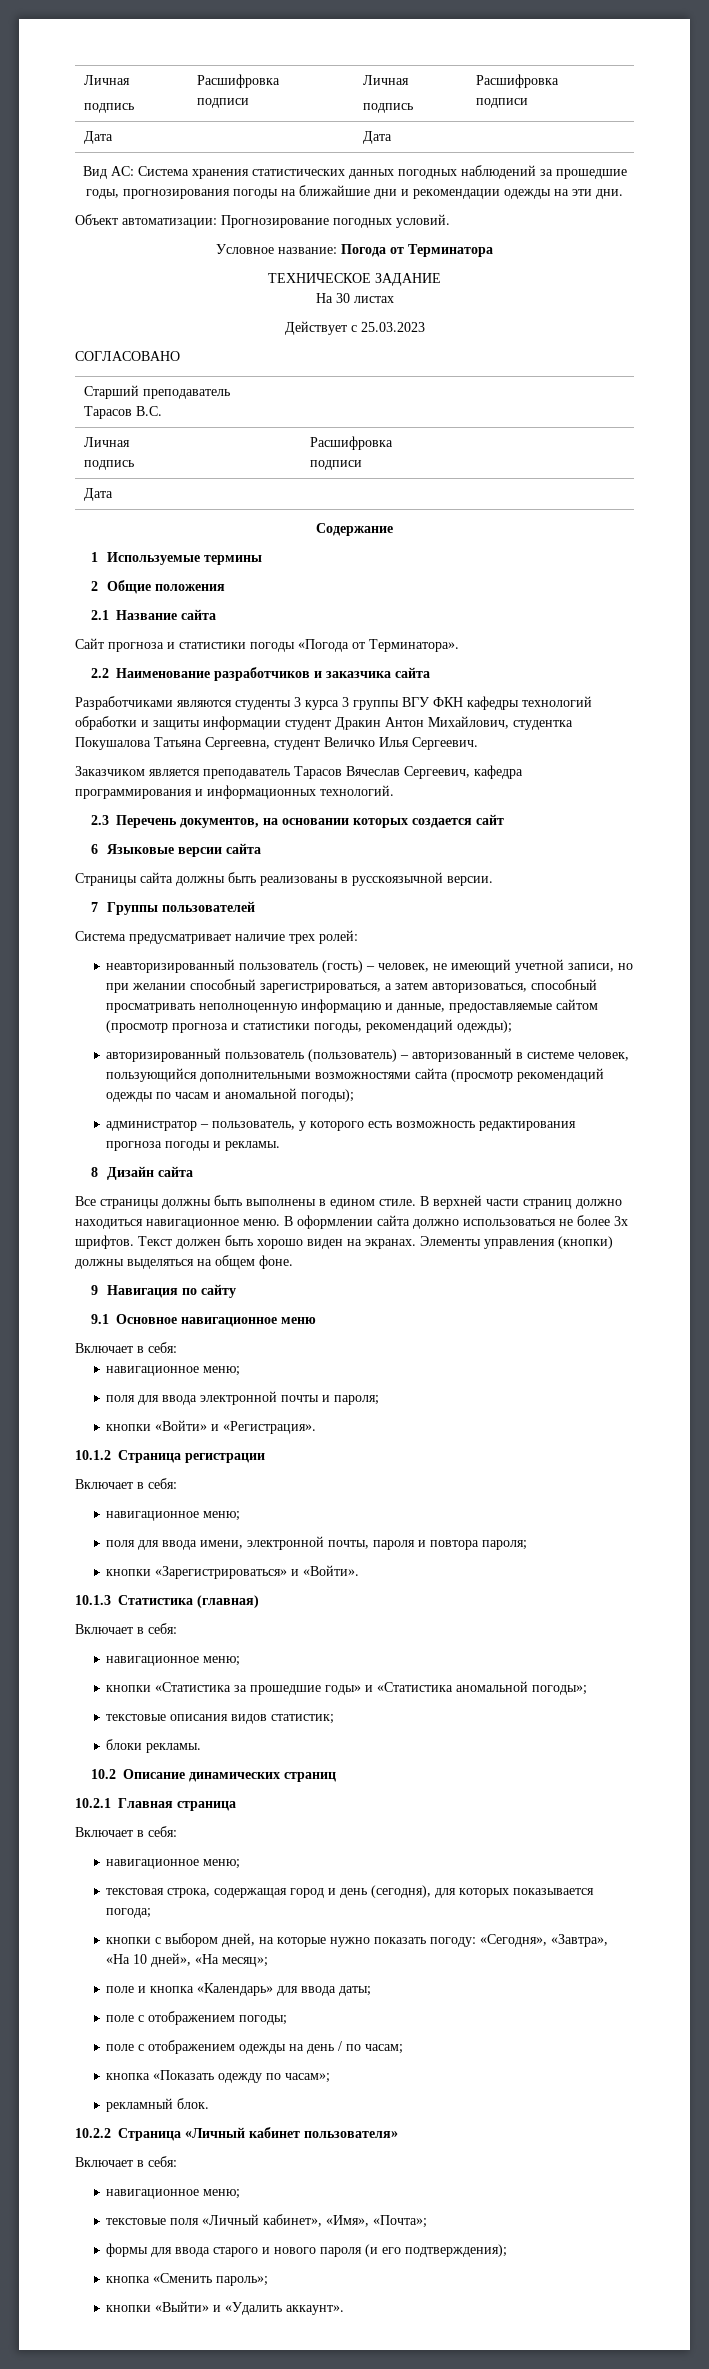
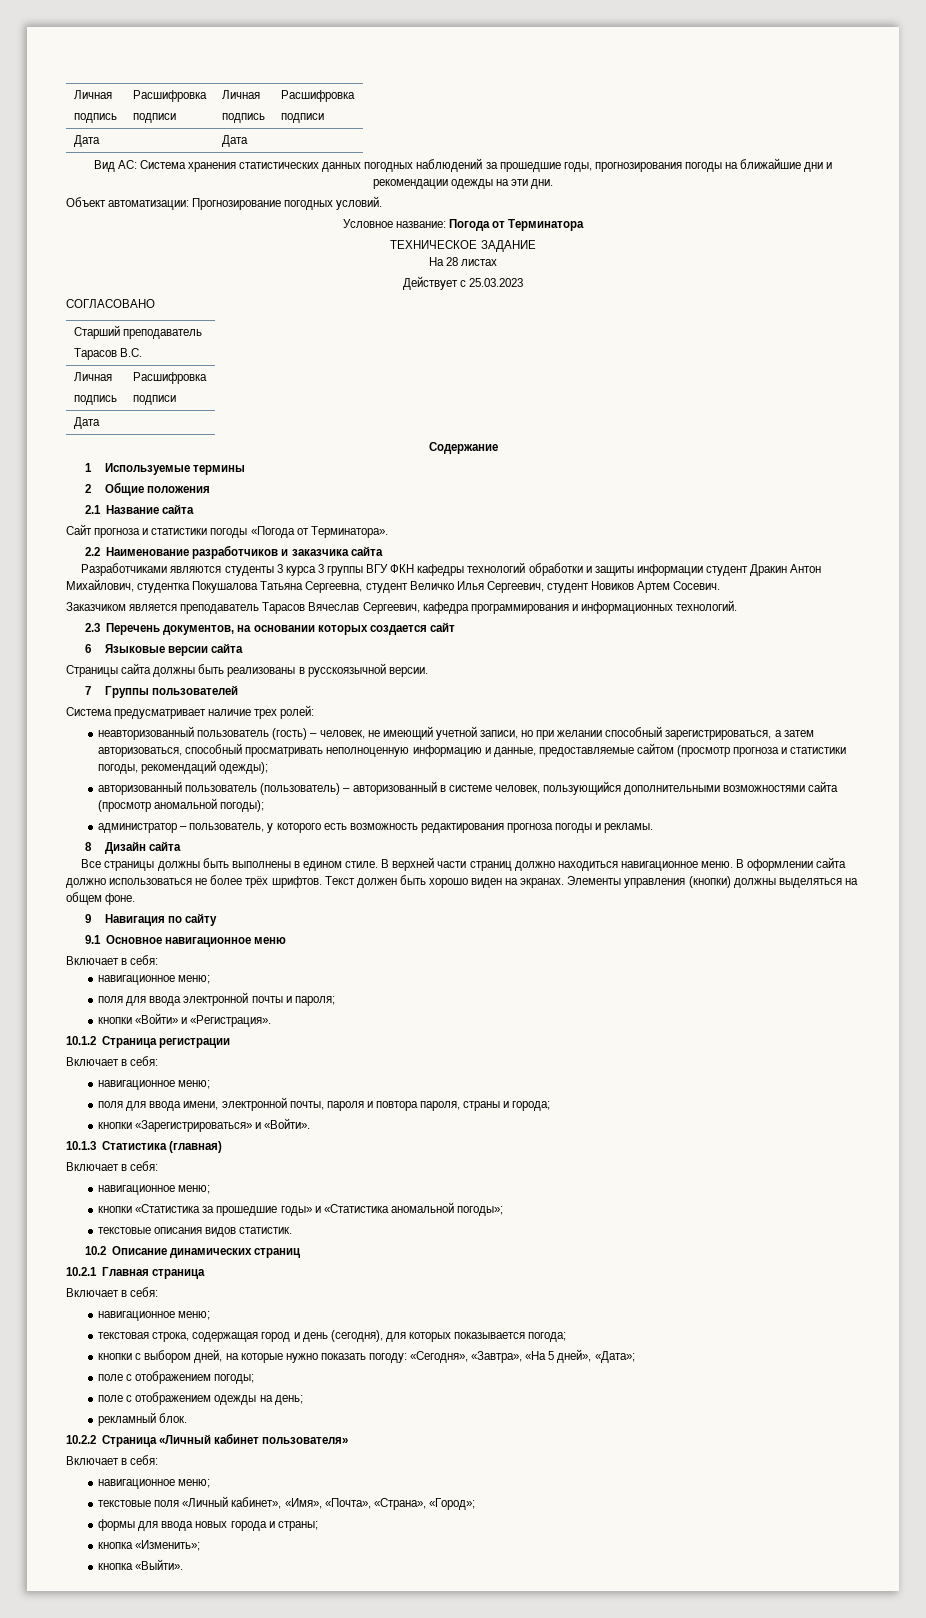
- На 30 листах
+ На 28 листах
- Разработчиками являются студенты 3 курса 3 группы ВГУ ФКН кафедры технологий обработки и защиты информации студент Дракин Антон Михайлович, студентка Покушалова Татьяна Сергеевна, студент Величко Илья Сергеевич.
+ Разработчиками являются студенты 3 курса 3 группы ВГУ ФКН кафедры технологий обработки и защиты информации студент Дракин Антон Михайлович, студентка Покушалова Татьяна Сергеевна, студент Величко Илья Сергеевич, студент Новиков Артем Сосевич.
- неавторизированный пользователь (гость) – человек, не имеющий учетной записи, но при желании способный зарегистрироваться, а затем авторизоваться, способный просматривать неполноценную информацию и данные, предоставляемые сайтом (просмотр прогноза и статистики погоды, рекомендаций одежды);
+ неавторизованный пользователь (гость) – человек, не имеющий учетной записи, но при желании способный зарегистрироваться, а затем авторизоваться, способный просматривать неполноценную информацию и данные, предоставляемые сайтом (просмотр прогноза и статистики погоды, рекомендаций одежды);
- авторизированный пользователь (пользователь) – авторизованный в системе человек, пользующийся дополнительными возможностями сайта (просмотр рекомендаций одежды по часам и аномальной погоды);
+ авторизованный пользователь (пользователь) – авторизованный в системе человек, пользующийся дополнительными возможностями сайта (просмотр аномальной погоды);
- В оформлении сайта должно использоваться не более 3х шрифтов.
+ В оформлении сайта должно использоваться не более трёх шрифтов.
- поля для ввода имени, электронной почты, пароля и повтора пароля;
+ поля для ввода имени, электронной почты, пароля и повтора пароля, страны и города;
- текстовые описания видов статистик;
- блоки рекламы.
+ текстовые описания видов статистик.
- кнопки с выбором дней, на которые нужно показать погоду: «Сегодня», «Завтра», «На 10 дней», «На месяц»;
- поле и кнопка «Календарь» для ввода даты;
+ кнопки с выбором дней, на которые нужно показать погоду: «Сегодня», «Завтра», «На 5 дней», «Дата»;
- поле с отображением одежды на день / по часам;
- кнопка «Показать одежду по часам»;
+ поле с отображением одежды на день;
- текстовые поля «Личный кабинет», «Имя», «Почта»;
+ текстовые поля «Личный кабинет», «Имя», «Почта», «Страна», «Город»;
- формы для ввода старого и нового пароля (и его подтверждения);
- кнопка «Сменить пароль»;
- кнопки «Выйти» и «Удалить аккаунт».
+ формы для ввода новых города и страны;
+ кнопка «Изменить»;
+ кнопка «Выйти».

